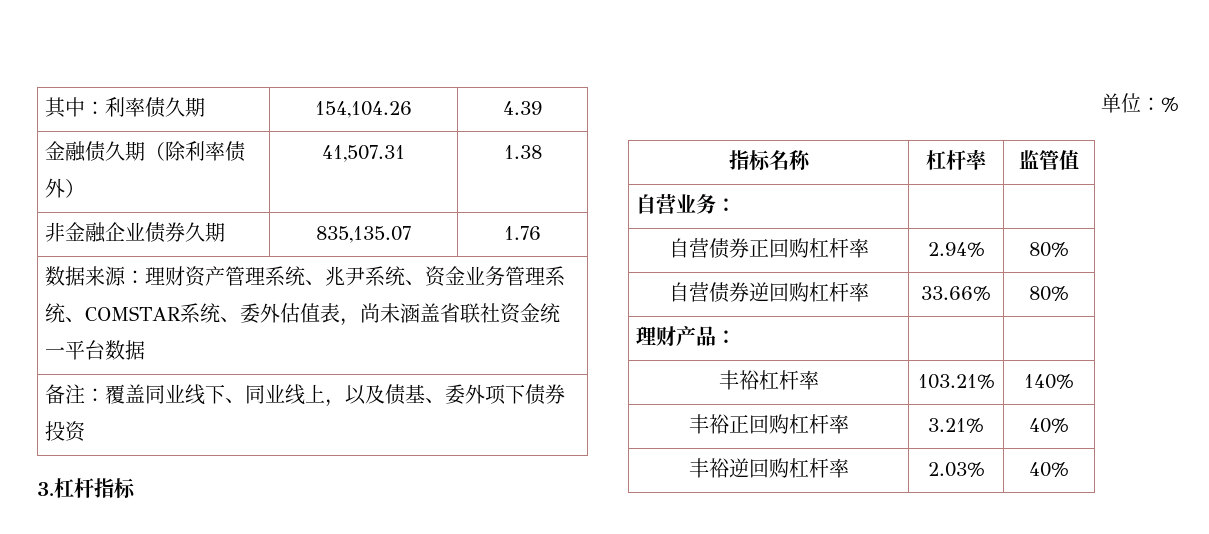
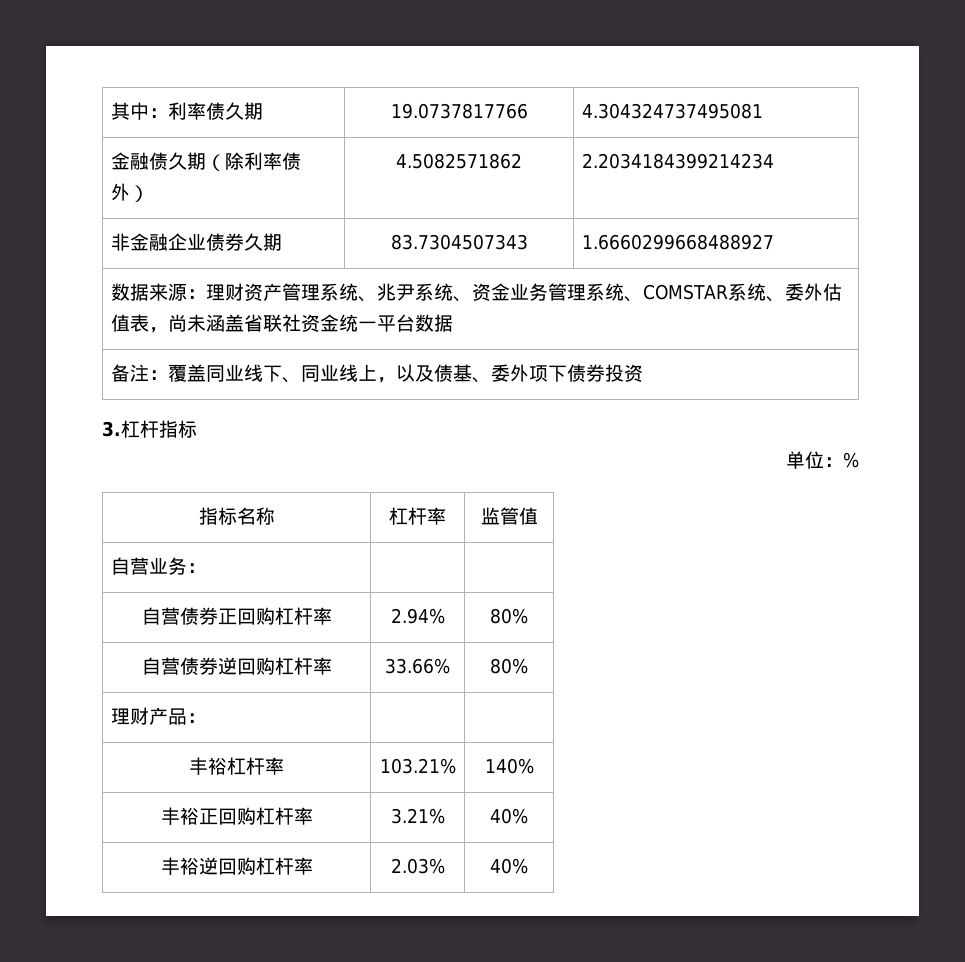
- 其中：利率债久期 | 154,104.26 | 4.39
+ 其中：利率债久期 | 19.0737817766 | 4.304324737495081
- 金融债久期（除利率债外） | 41,507.31 | 1.38
+ 金融债久期（除利率债外） | 4.5082571862 | 2.2034184399214234
- 非金融企业债券久期 | 835,135.07 | 1.76
+ 非金融企业债券久期 | 83.7304507343 | 1.6660299668488927

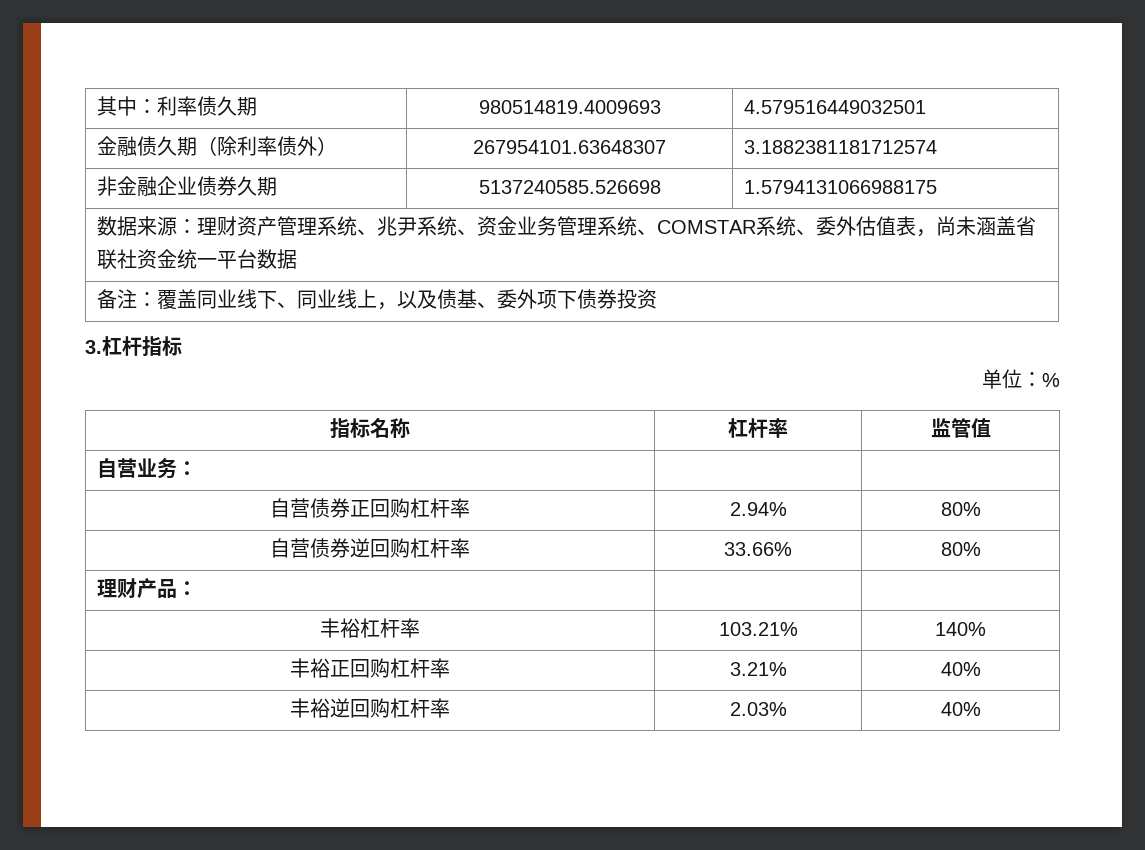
- 其中：利率债久期 | 19.0737817766 | 4.304324737495081
+ 其中：利率债久期 | 980514819.4009693 | 4.579516449032501
- 金融债久期（除利率债外） | 4.5082571862 | 2.2034184399214234
+ 金融债久期（除利率债外） | 267954101.63648307 | 3.1882381181712574
- 非金融企业债券久期 | 83.7304507343 | 1.6660299668488927
+ 非金融企业债券久期 | 5137240585.526698 | 1.5794131066988175

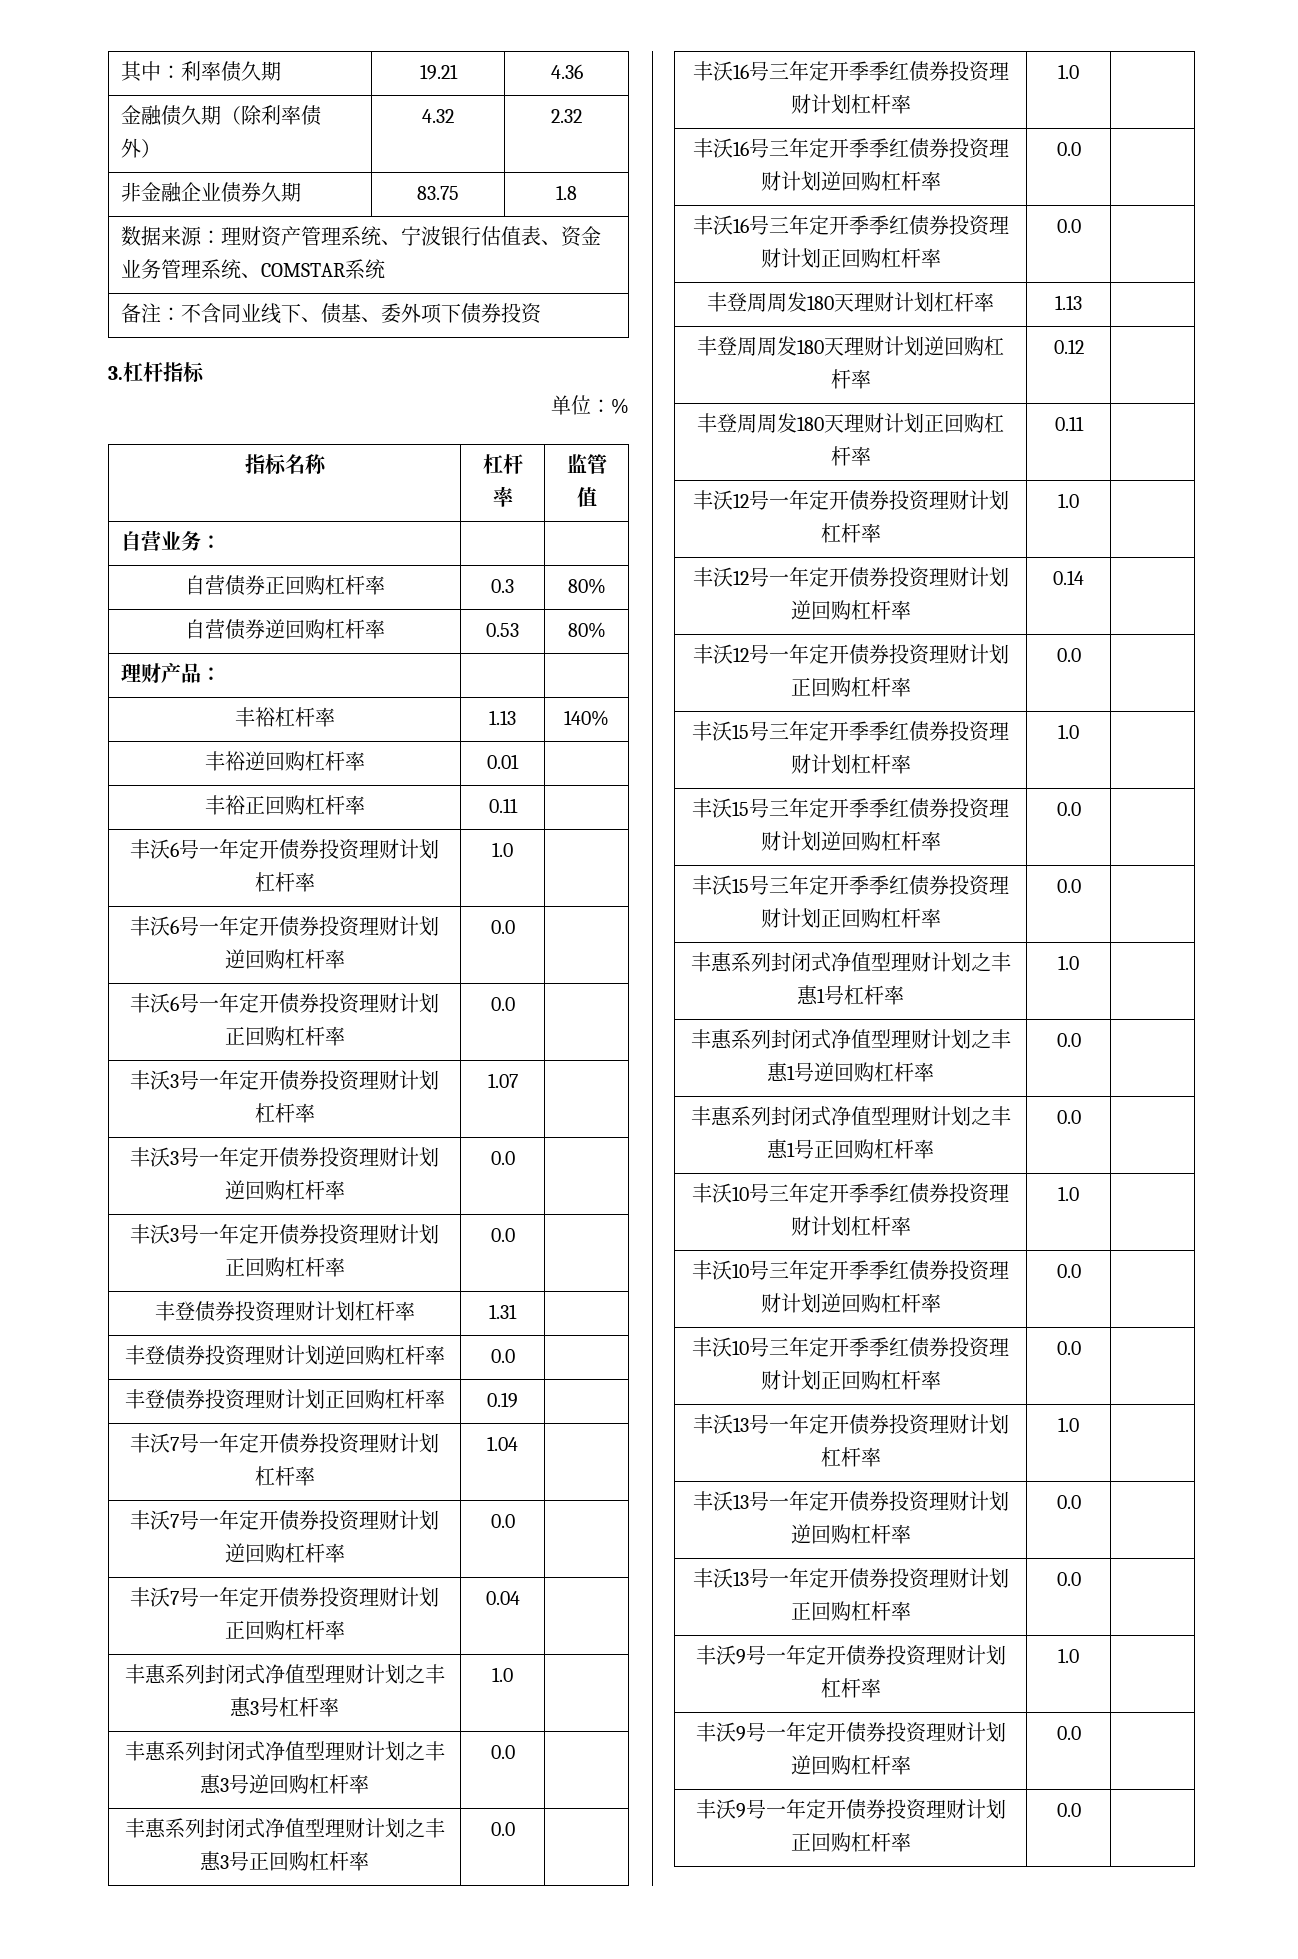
- 其中：利率债久期 | 980514819.4009693 | 4.579516449032501
+ 其中：利率债久期 | 19.21 | 4.36
- 金融债久期（除利率债外） | 267954101.63648307 | 3.1882381181712574
+ 金融债久期（除利率债外） | 4.32 | 2.32
- 非金融企业债券久期 | 5137240585.526698 | 1.5794131066988175
+ 非金融企业债券久期 | 83.75 | 1.8
- 数据来源：理财资产管理系统、兆尹系统、资金业务管理系统、COMSTAR系统、委外估值表，尚未涵盖省联社资金统一平台数据
+ 数据来源：理财资产管理系统、宁波银行估值表、资金业务管理系统、COMSTAR系统
- 备注：覆盖同业线下、同业线上，以及债基、委外项下债券投资
+ 备注：不含同业线下、债基、委外项下债券投资
- 自营债券正回购杠杆率 | 2.94% | 80%
+ 自营债券正回购杠杆率 | 0.3 | 80%
- 自营债券逆回购杠杆率 | 33.66% | 80%
+ 自营债券逆回购杠杆率 | 0.53 | 80%
- 丰裕杠杆率 | 103.21% | 140%
+ 丰裕杠杆率 | 1.13 | 140%
+ 丰裕逆回购杠杆率 | 0.01 |
- 丰裕正回购杠杆率 | 3.21% | 40%
- 丰裕逆回购杠杆率 | 2.03% | 40%
+ 丰裕正回购杠杆率 | 0.11 |
+ 丰沃6号一年定开债券投资理财计划杠杆率 | 1.0 |
+ 丰沃6号一年定开债券投资理财计划逆回购杠杆率 | 0.0 |
+ 丰沃6号一年定开债券投资理财计划正回购杠杆率 | 0.0 |
+ 丰沃3号一年定开债券投资理财计划杠杆率 | 1.07 |
+ 丰沃3号一年定开债券投资理财计划逆回购杠杆率 | 0.0 |
+ 丰沃3号一年定开债券投资理财计划正回购杠杆率 | 0.0 |
+ 丰登债券投资理财计划杠杆率 | 1.31 |
+ 丰登债券投资理财计划逆回购杠杆率 | 0.0 |
+ 丰登债券投资理财计划正回购杠杆率 | 0.19 |
+ 丰沃7号一年定开债券投资理财计划杠杆率 | 1.04 |
+ 丰沃7号一年定开债券投资理财计划逆回购杠杆率 | 0.0 |
+ 丰沃7号一年定开债券投资理财计划正回购杠杆率 | 0.04 |
+ 丰惠系列封闭式净值型理财计划之丰惠3号杠杆率 | 1.0 |
+ 丰惠系列封闭式净值型理财计划之丰惠3号逆回购杠杆率 | 0.0 |
+ 丰惠系列封闭式净值型理财计划之丰惠3号正回购杠杆率 | 0.0 |
+ 丰沃16号三年定开季季红债券投资理财计划杠杆率 | 1.0 |
+ 丰沃16号三年定开季季红债券投资理财计划逆回购杠杆率 | 0.0 |
+ 丰沃16号三年定开季季红债券投资理财计划正回购杠杆率 | 0.0 |
+ 丰登周周发180天理财计划杠杆率 | 1.13 |
+ 丰登周周发180天理财计划逆回购杠杆率 | 0.12 |
+ 丰登周周发180天理财计划正回购杠杆率 | 0.11 |
+ 丰沃12号一年定开债券投资理财计划杠杆率 | 1.0 |
+ 丰沃12号一年定开债券投资理财计划逆回购杠杆率 | 0.14 |
+ 丰沃12号一年定开债券投资理财计划正回购杠杆率 | 0.0 |
+ 丰沃15号三年定开季季红债券投资理财计划杠杆率 | 1.0 |
+ 丰沃15号三年定开季季红债券投资理财计划逆回购杠杆率 | 0.0 |
+ 丰沃15号三年定开季季红债券投资理财计划正回购杠杆率 | 0.0 |
+ 丰惠系列封闭式净值型理财计划之丰惠1号杠杆率 | 1.0 |
+ 丰惠系列封闭式净值型理财计划之丰惠1号逆回购杠杆率 | 0.0 |
+ 丰惠系列封闭式净值型理财计划之丰惠1号正回购杠杆率 | 0.0 |
+ 丰沃10号三年定开季季红债券投资理财计划杠杆率 | 1.0 |
+ 丰沃10号三年定开季季红债券投资理财计划逆回购杠杆率 | 0.0 |
+ 丰沃10号三年定开季季红债券投资理财计划正回购杠杆率 | 0.0 |
+ 丰沃13号一年定开债券投资理财计划杠杆率 | 1.0 |
+ 丰沃13号一年定开债券投资理财计划逆回购杠杆率 | 0.0 |
+ 丰沃13号一年定开债券投资理财计划正回购杠杆率 | 0.0 |
+ 丰沃9号一年定开债券投资理财计划杠杆率 | 1.0 |
+ 丰沃9号一年定开债券投资理财计划逆回购杠杆率 | 0.0 |
+ 丰沃9号一年定开债券投资理财计划正回购杠杆率 | 0.0 |

